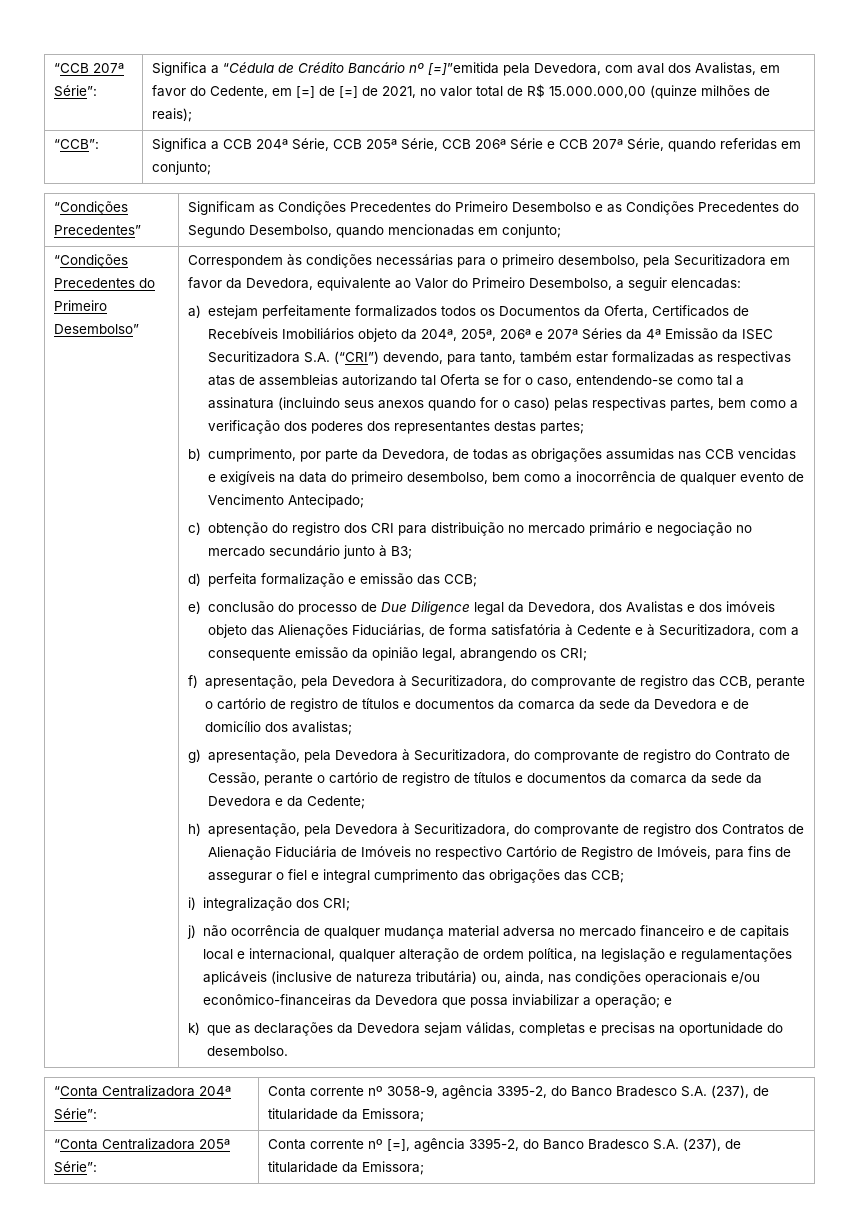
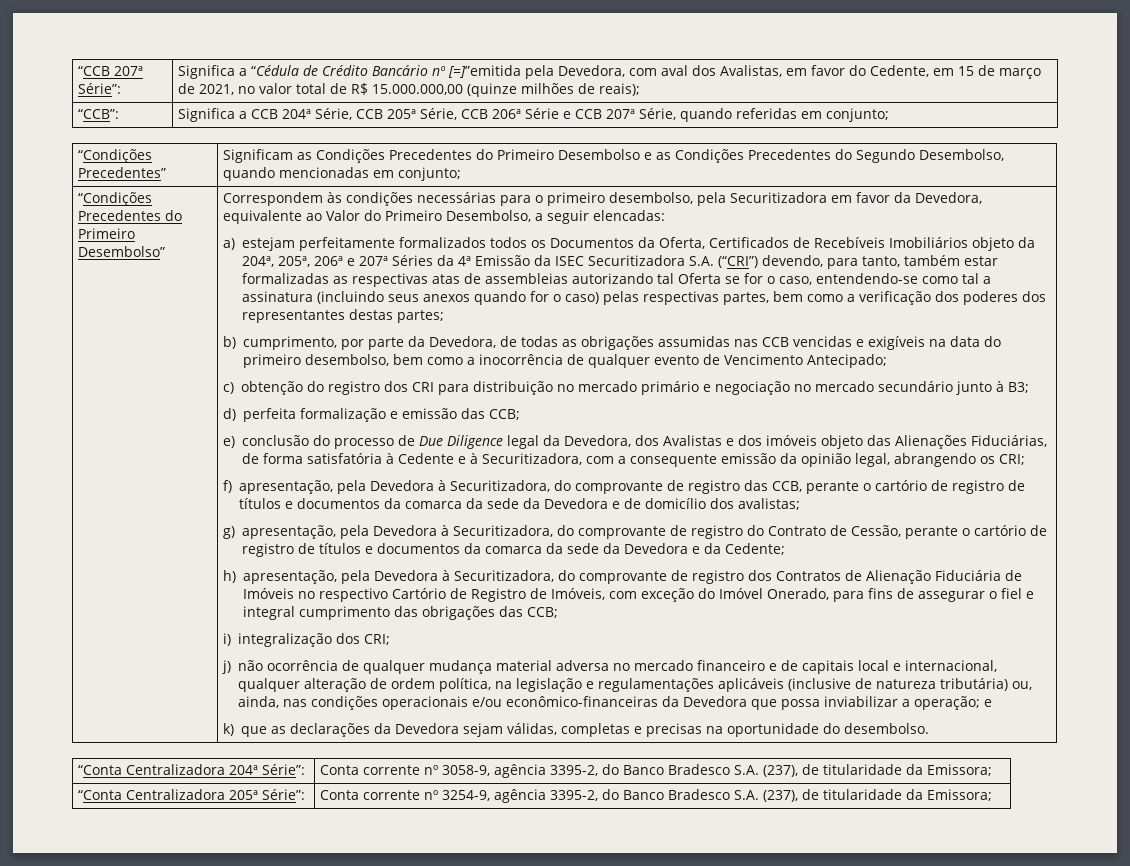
- “CCB 207ª Série”: | Significa a “Cédula de Crédito Bancário nº [=]”emitida pela Devedora, com aval dos Avalistas, em favor do Cedente, em [=] de [=] de 2021, no valor total de R$ 15.000.000,00 (quinze milhões de reais);
+ “CCB 207ª Série”: | Significa a “Cédula de Crédito Bancário nº [=]”emitida pela Devedora, com aval dos Avalistas, em favor do Cedente, em 15 de março de 2021, no valor total de R$ 15.000.000,00 (quinze milhões de reais);
- h) apresentação, pela Devedora à Securitizadora, do comprovante de registro dos Contratos de Alienação Fiduciária de Imóveis no respectivo Cartório de Registro de Imóveis, para fins de assegurar o fiel e integral cumprimento das obrigações das CCB;
+ h) apresentação, pela Devedora à Securitizadora, do comprovante de registro dos Contratos de Alienação Fiduciária de Imóveis no respectivo Cartório de Registro de Imóveis, com exceção do Imóvel Onerado, para fins de assegurar o fiel e integral cumprimento das obrigações das CCB;
- “Conta Centralizadora 205ª Série”: | Conta corrente nº [=], agência 3395-2, do Banco Bradesco S.A. (237), de titularidade da Emissora;
+ “Conta Centralizadora 205ª Série”: | Conta corrente nº 3254-9, agência 3395-2, do Banco Bradesco S.A. (237), de titularidade da Emissora;

